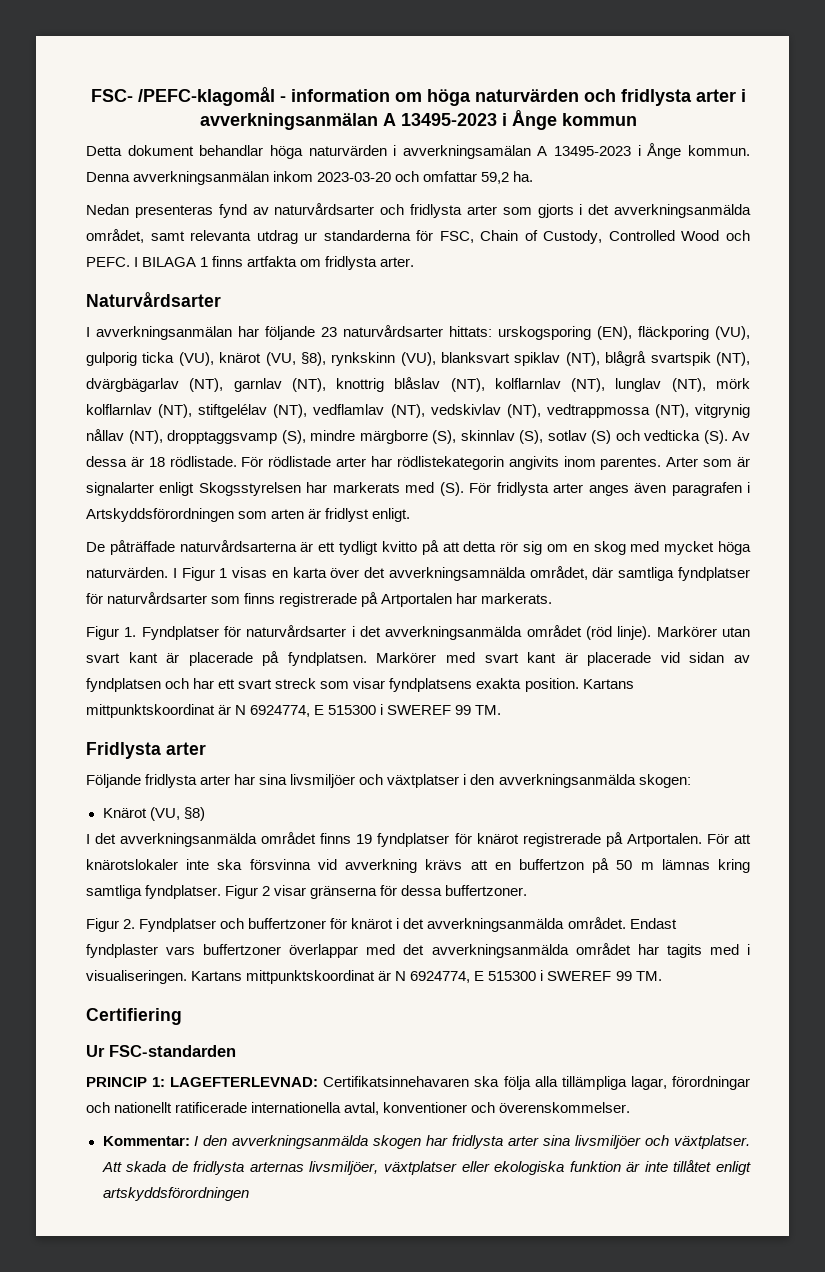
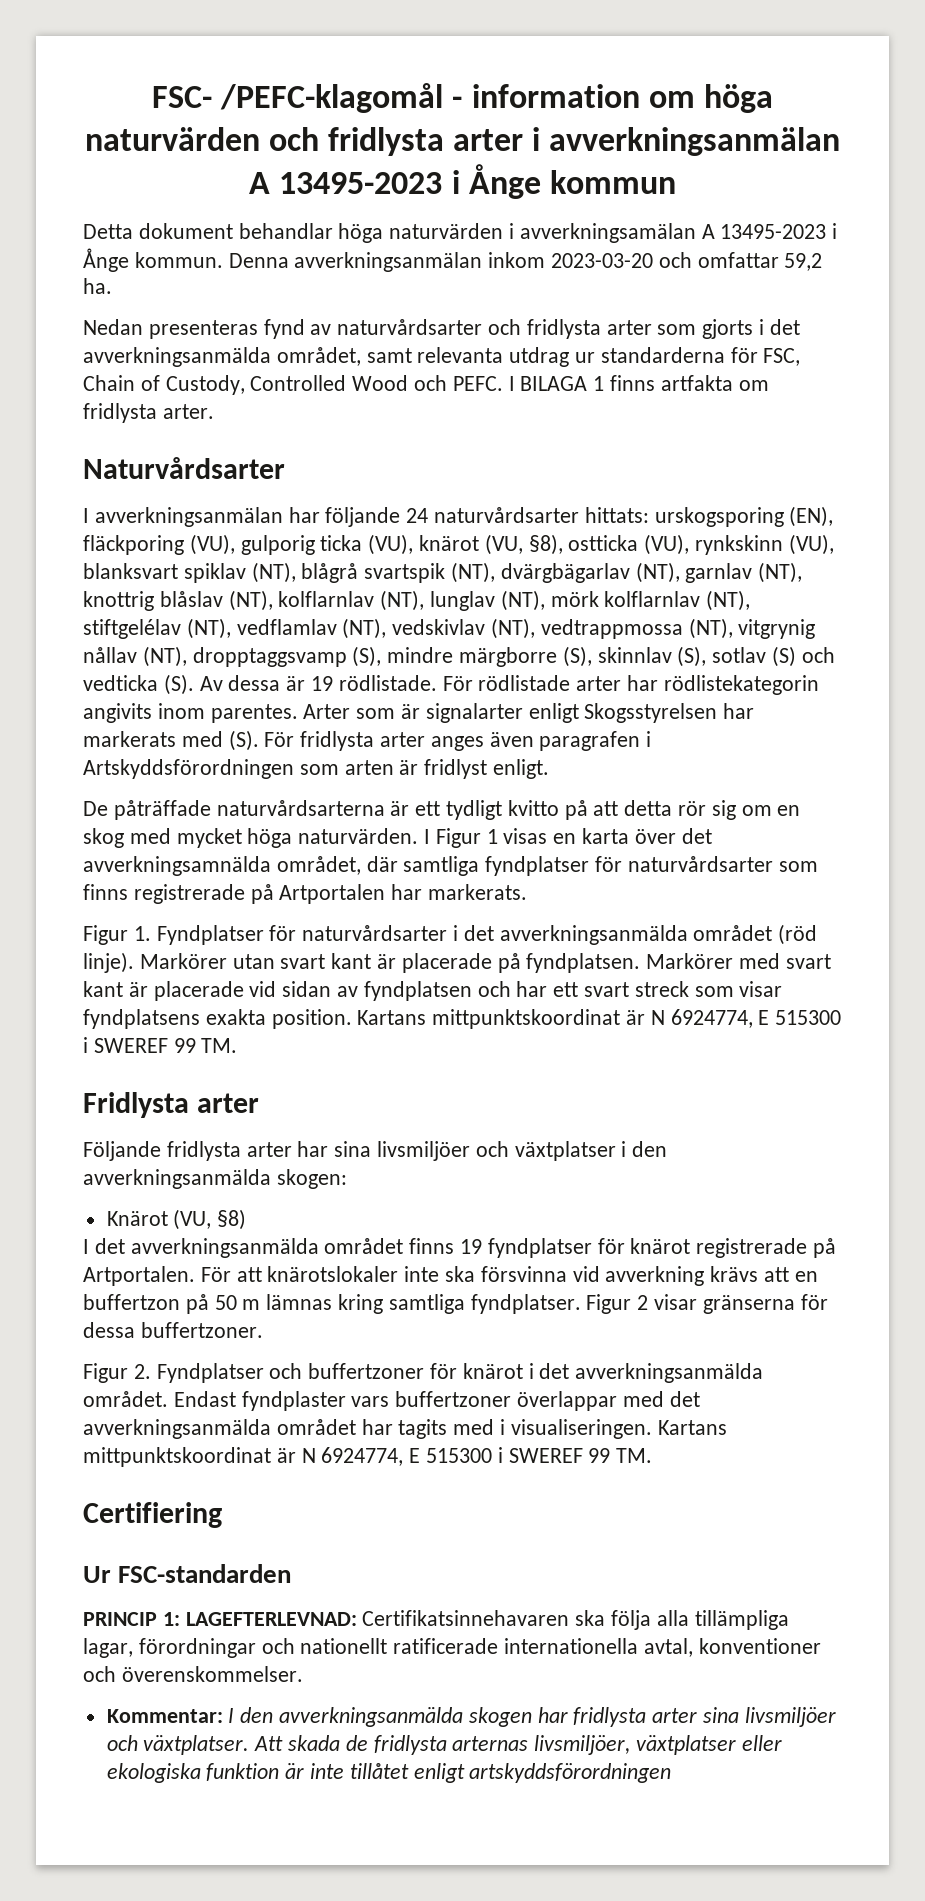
- I avverkningsanmälan har följande 23 naturvårdsarter hittats:
+ I avverkningsanmälan har följande 24 naturvårdsarter hittats:
- urskogsporing (EN), fläckporing (VU), gulporig ticka (VU), knärot (VU, §8), rynkskinn (VU), blanksvart spiklav (NT), blågrå svartspik (NT), dvärgbägarlav (NT), garnlav (NT), knottrig blåslav (NT), kolflarnlav (NT), lunglav (NT), mörk kolflarnlav (NT), stiftgelélav (NT), vedflamlav (NT), vedskivlav (NT), vedtrappmossa (NT), vitgrynig nållav (NT), dropptaggsvamp (S), mindre märgborre (S), skinnlav (S), sotlav (S) och vedticka (S). Av dessa är 18 rödlistade.
+ urskogsporing (EN), fläckporing (VU), gulporig ticka (VU), knärot (VU, §8), ostticka (VU), rynkskinn (VU), blanksvart spiklav (NT), blågrå svartspik (NT), dvärgbägarlav (NT), garnlav (NT), knottrig blåslav (NT), kolflarnlav (NT), lunglav (NT), mörk kolflarnlav (NT), stiftgelélav (NT), vedflamlav (NT), vedskivlav (NT), vedtrappmossa (NT), vitgrynig nållav (NT), dropptaggsvamp (S), mindre märgborre (S), skinnlav (S), sotlav (S) och vedticka (S). Av dessa är 19 rödlistade.

